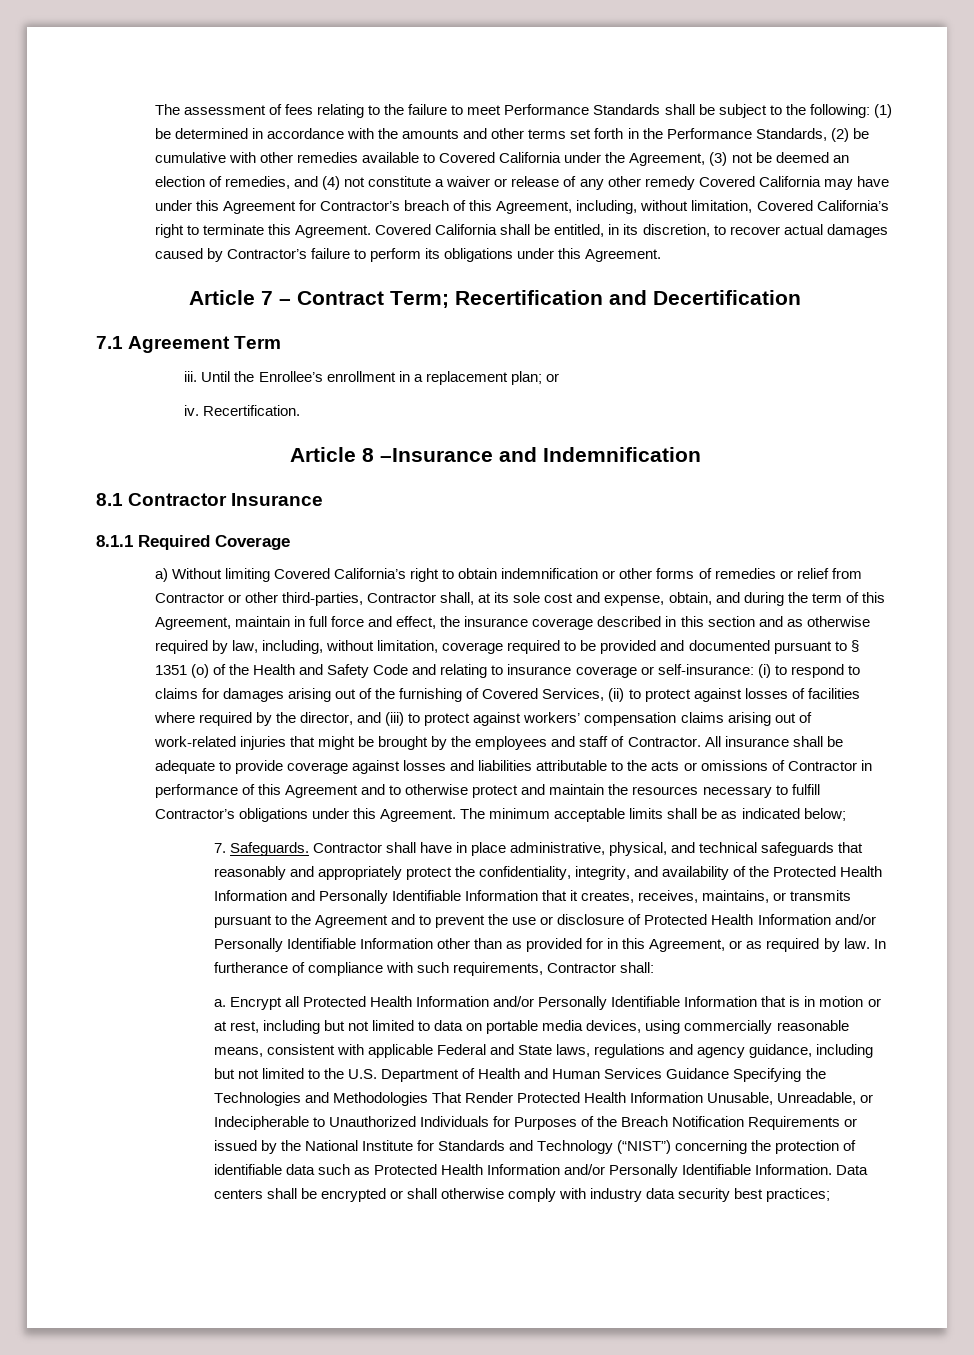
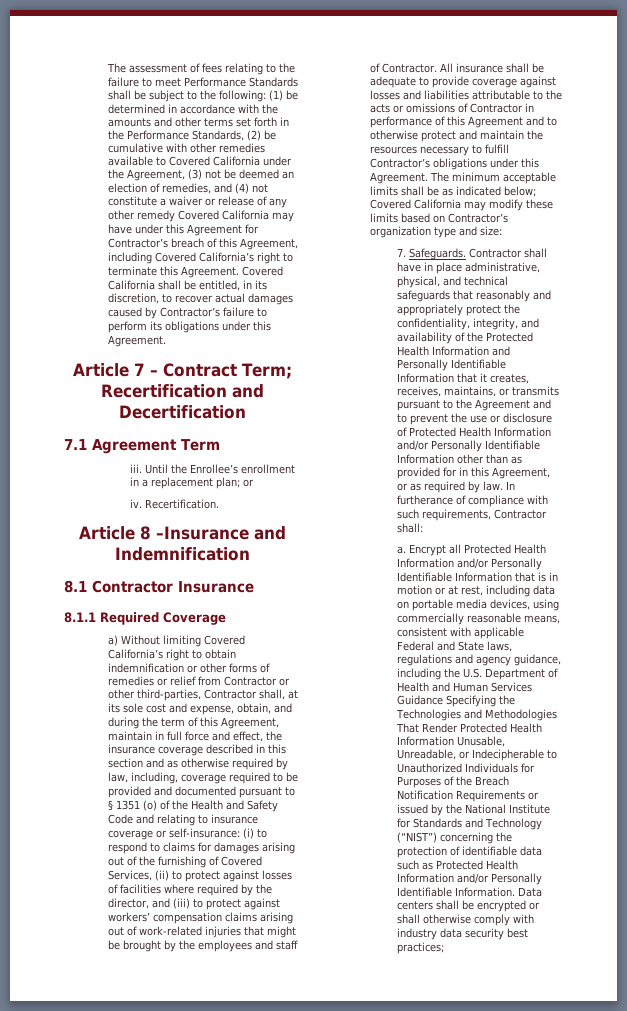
- (1) be determined in accordance with the amounts and other terms set forth in the Performance Standards, (2) be cumulative with other remedies available to Covered California under the Agreement, (3) not be deemed an election of remedies, and (4) not constitute a waiver or release of any other remedy Covered California may have under this Agreement for Contractor’s breach of this Agreement, including, without limitation, Covered California’s right to terminate this Agreement.
+ (1) be determined in accordance with the amounts and other terms set forth in the Performance Standards, (2) be cumulative with other remedies available to Covered California under the Agreement, (3) not be deemed an election of remedies, and (4) not constitute a waiver or release of any other remedy Covered California may have under this Agreement for Contractor’s breach of this Agreement, including Covered California’s right to terminate this Agreement.
- a) Without limiting Covered California’s right to obtain indemnification or other forms of remedies or relief from Contractor or other third-parties, Contractor shall, at its sole cost and expense, obtain, and during the term of this Agreement, maintain in full force and effect, the insurance coverage described in this section and as otherwise required by law, including, without limitation, coverage required to be provided and documented pursuant to § 1351 (o) of the Health and Safety Code and relating to insurance coverage or self-insurance:
+ a) Without limiting Covered California’s right to obtain indemnification or other forms of remedies or relief from Contractor or other third-parties, Contractor shall, at its sole cost and expense, obtain, and during the term of this Agreement, maintain in full force and effect, the insurance coverage described in this section and as otherwise required by law, including, coverage required to be provided and documented pursuant to § 1351 (o) of the Health and Safety Code and relating to insurance coverage or self-insurance:
- The minimum acceptable limits shall be as indicated below;
+ The minimum acceptable limits shall be as indicated below; Covered California may modify these limits based on Contractor’s organization type and size:
- Encrypt all Protected Health Information and/or Personally Identifiable Information that is in motion or at rest, including but not limited to data on portable media devices, using commercially reasonable means, consistent with applicable Federal and State laws, regulations and agency guidance, including but not limited to the U.S. Department of Health and Human Services Guidance Specifying the Technologies and Methodologies That Render Protected Health Information Unusable, Unreadable, or Indecipherable to Unauthorized Individuals for Purposes of the Breach Notification Requirements or issued by the National Institute for Standards and Technology (“NIST”) concerning the protection of identifiable data such as Protected Health Information and/or Personally Identifiable Information.
+ Encrypt all Protected Health Information and/or Personally Identifiable Information that is in motion or at rest, including data on portable media devices, using commercially reasonable means, consistent with applicable Federal and State laws, regulations and agency guidance, including the U.S. Department of Health and Human Services Guidance Specifying the Technologies and Methodologies That Render Protected Health Information Unusable, Unreadable, or Indecipherable to Unauthorized Individuals for Purposes of the Breach Notification Requirements or issued by the National Institute for Standards and Technology (“NIST”) concerning the protection of identifiable data such as Protected Health Information and/or Personally Identifiable Information.

